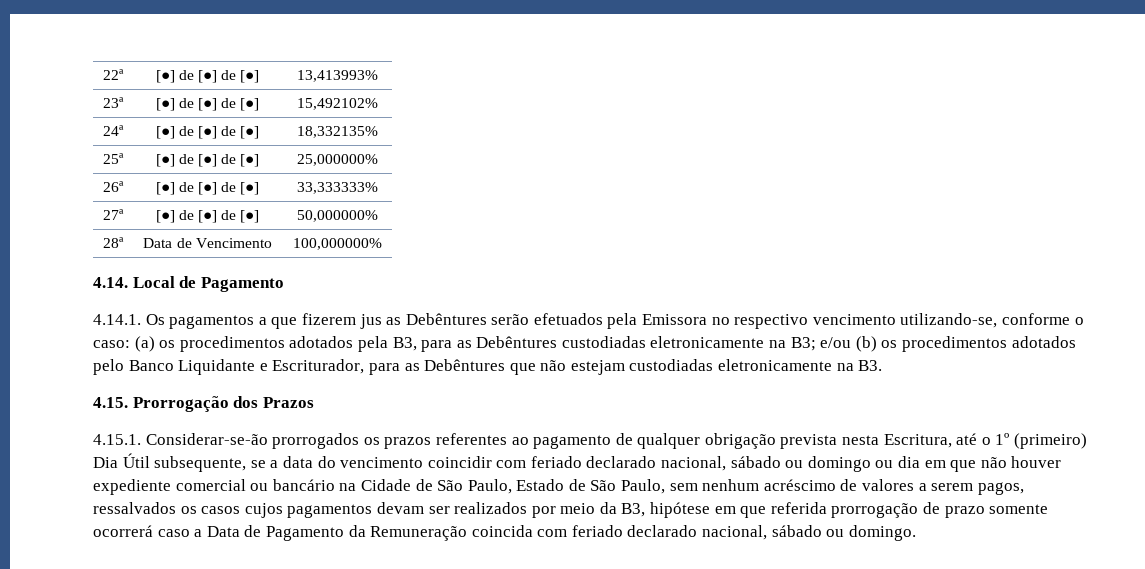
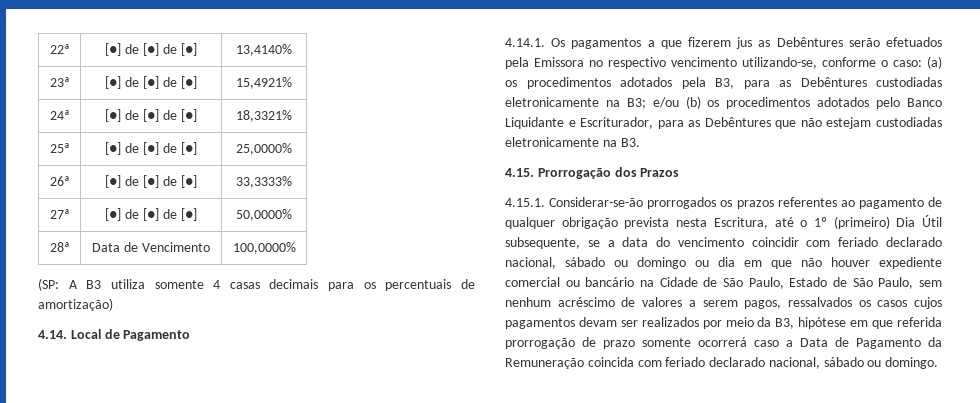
- 22ª | [●] de [●] de [●] | 13,413993%
+ 22ª | [●] de [●] de [●] | 13,4140%
- 23ª | [●] de [●] de [●] | 15,492102%
+ 23ª | [●] de [●] de [●] | 15,4921%
- 24ª | [●] de [●] de [●] | 18,332135%
+ 24ª | [●] de [●] de [●] | 18,3321%
- 25ª | [●] de [●] de [●] | 25,000000%
+ 25ª | [●] de [●] de [●] | 25,0000%
- 26ª | [●] de [●] de [●] | 33,333333%
+ 26ª | [●] de [●] de [●] | 33,3333%
- 27ª | [●] de [●] de [●] | 50,000000%
+ 27ª | [●] de [●] de [●] | 50,0000%
- 28ª | Data de Vencimento | 100,000000%
+ 28ª | Data de Vencimento | 100,0000%
+ (SP: A B3 utiliza somente 4 casas decimais para os percentuais de amortização)

